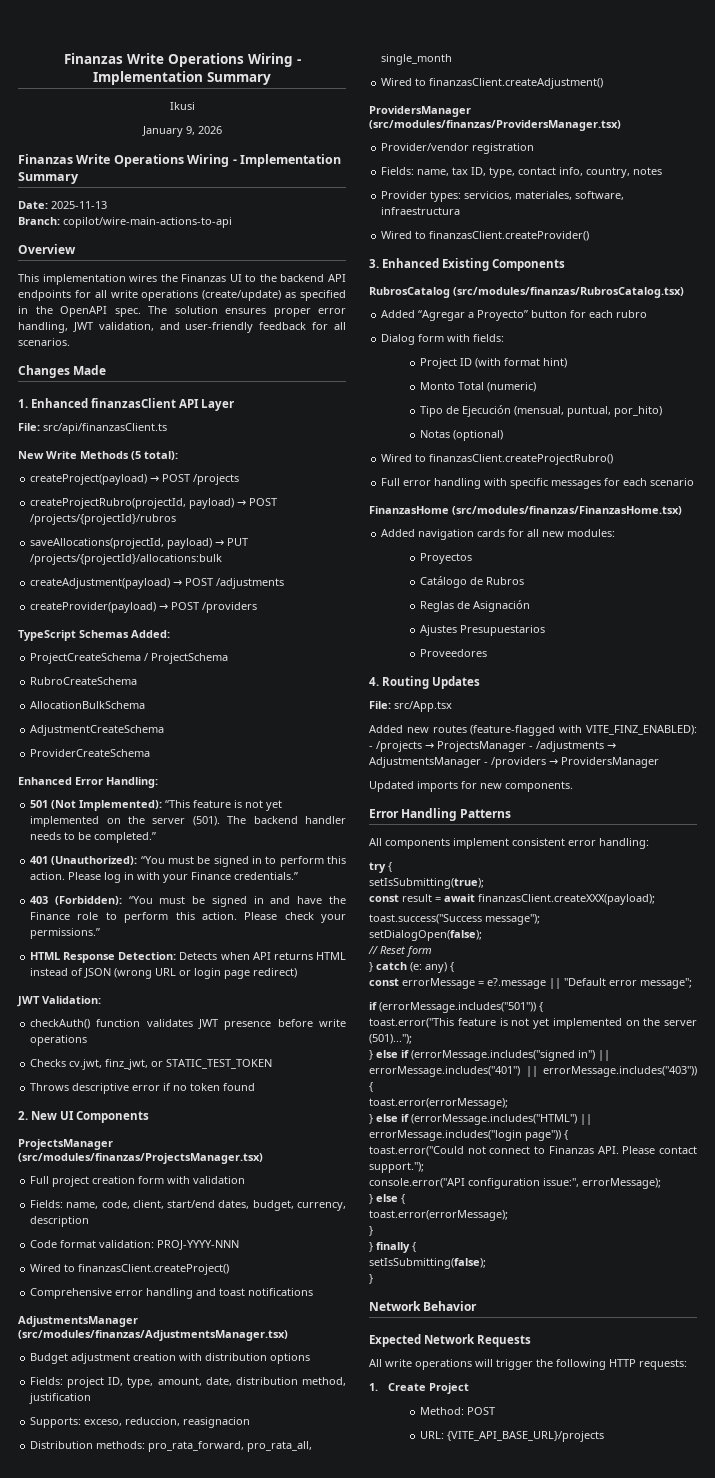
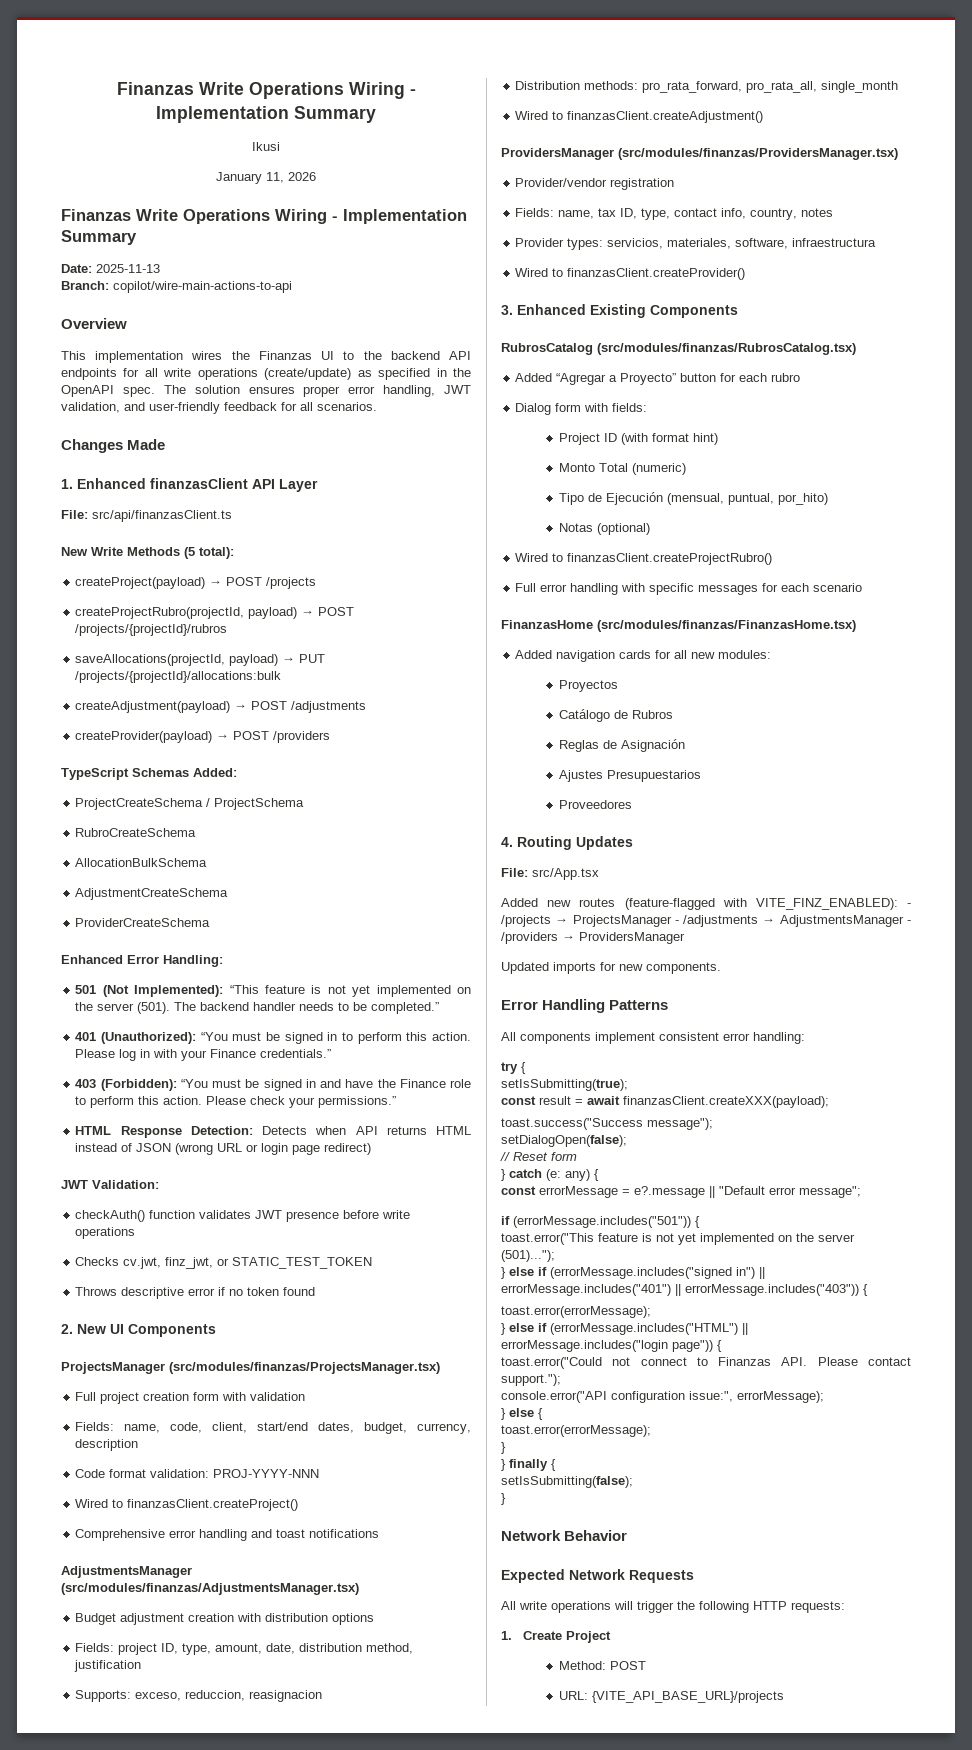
- January 9, 2026
+ January 11, 2026

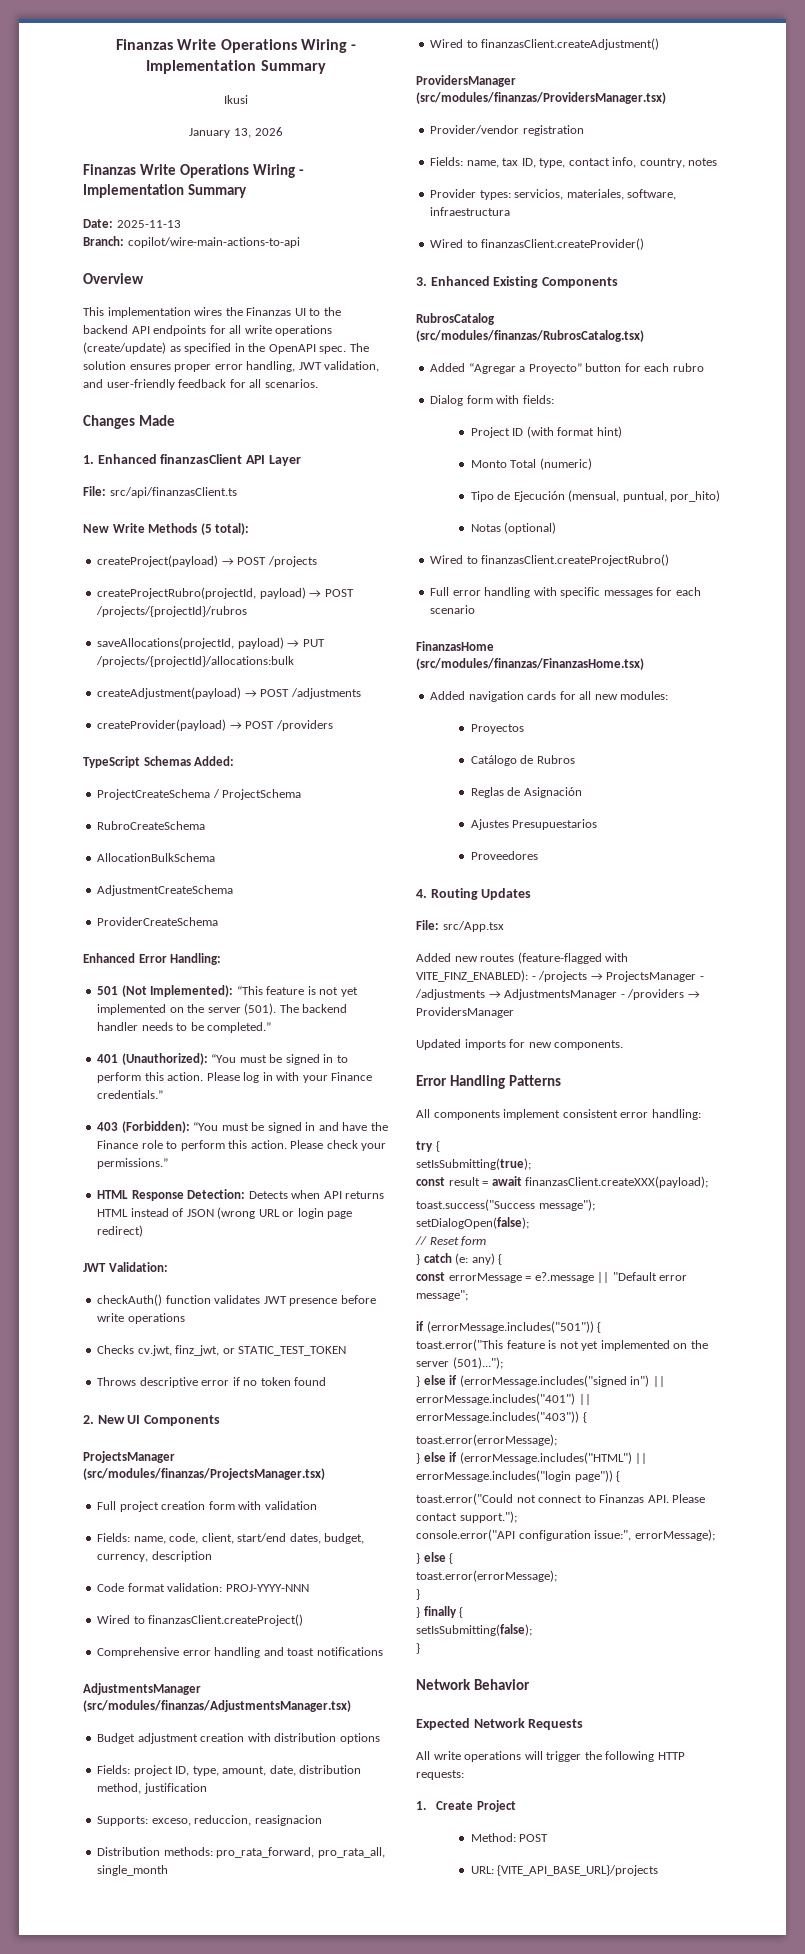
- January 11, 2026
+ January 13, 2026

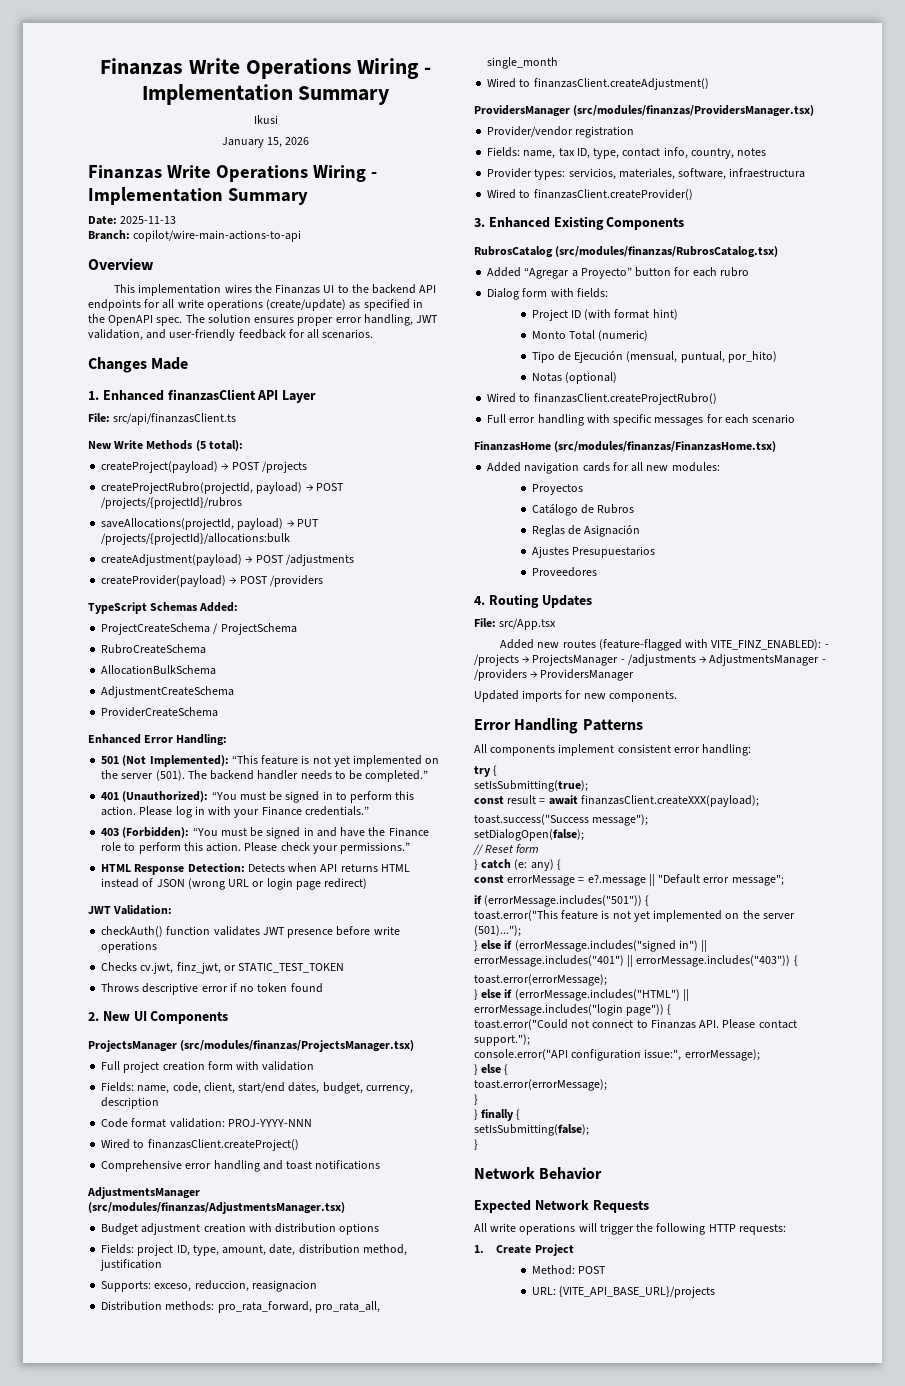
- January 13, 2026
+ January 15, 2026

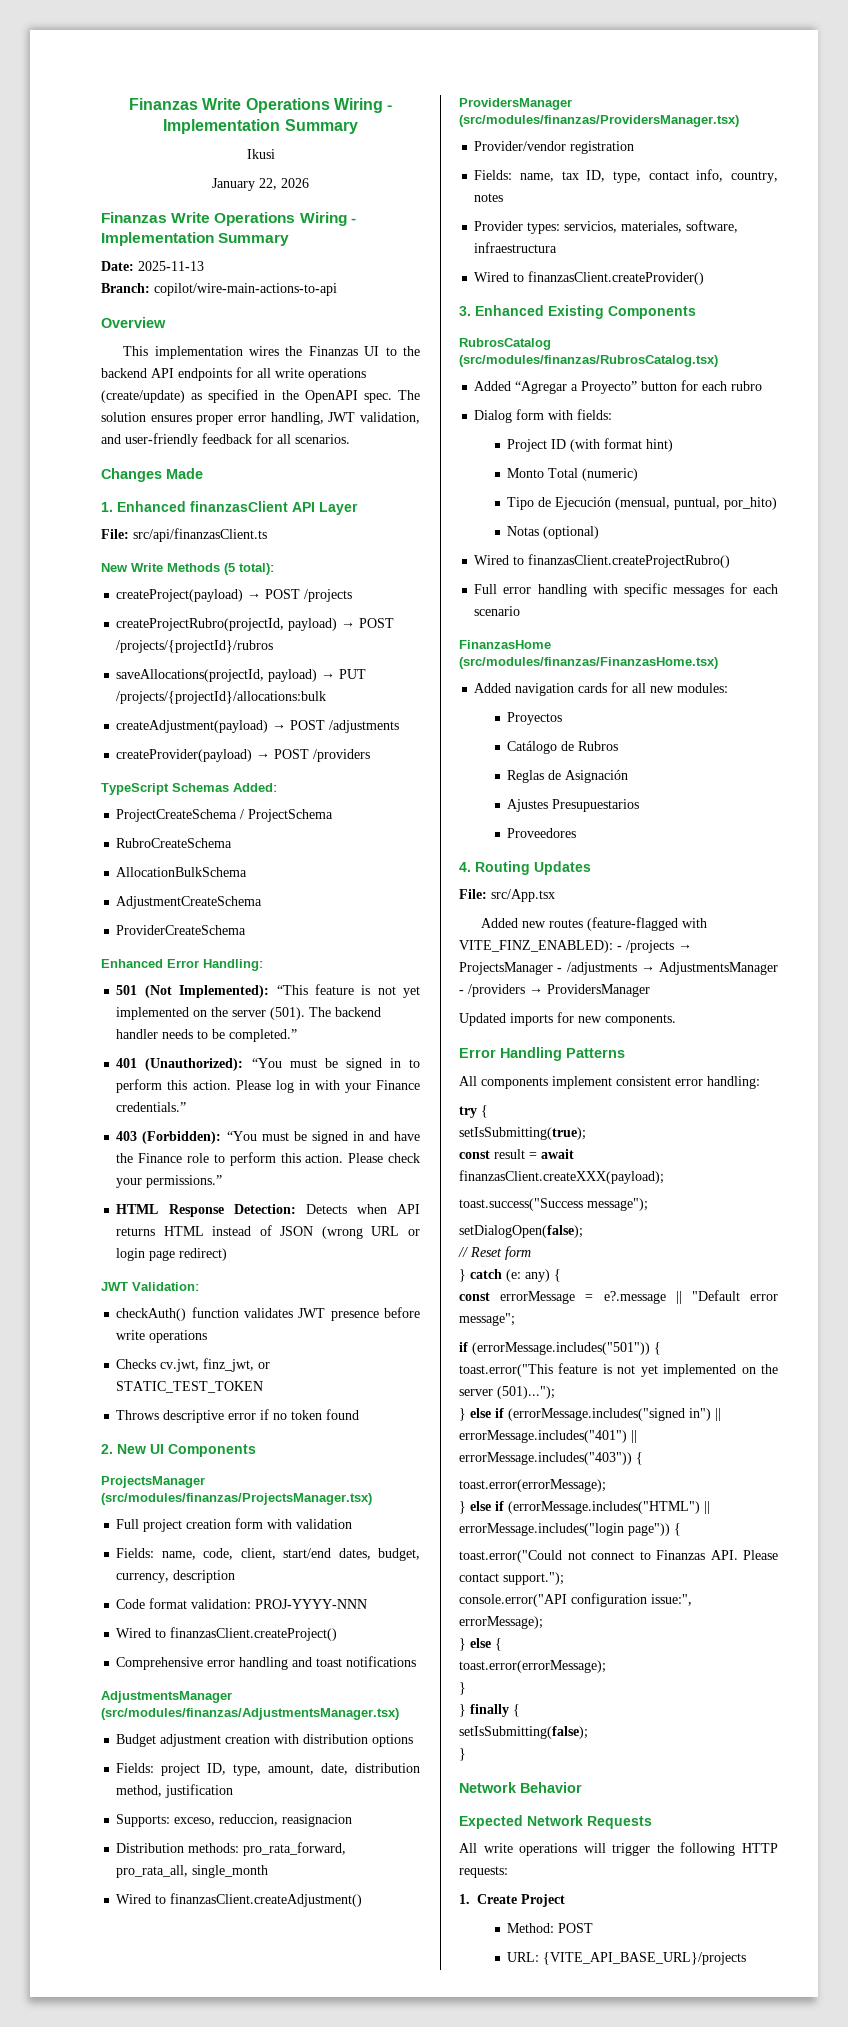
- January 15, 2026
+ January 22, 2026

